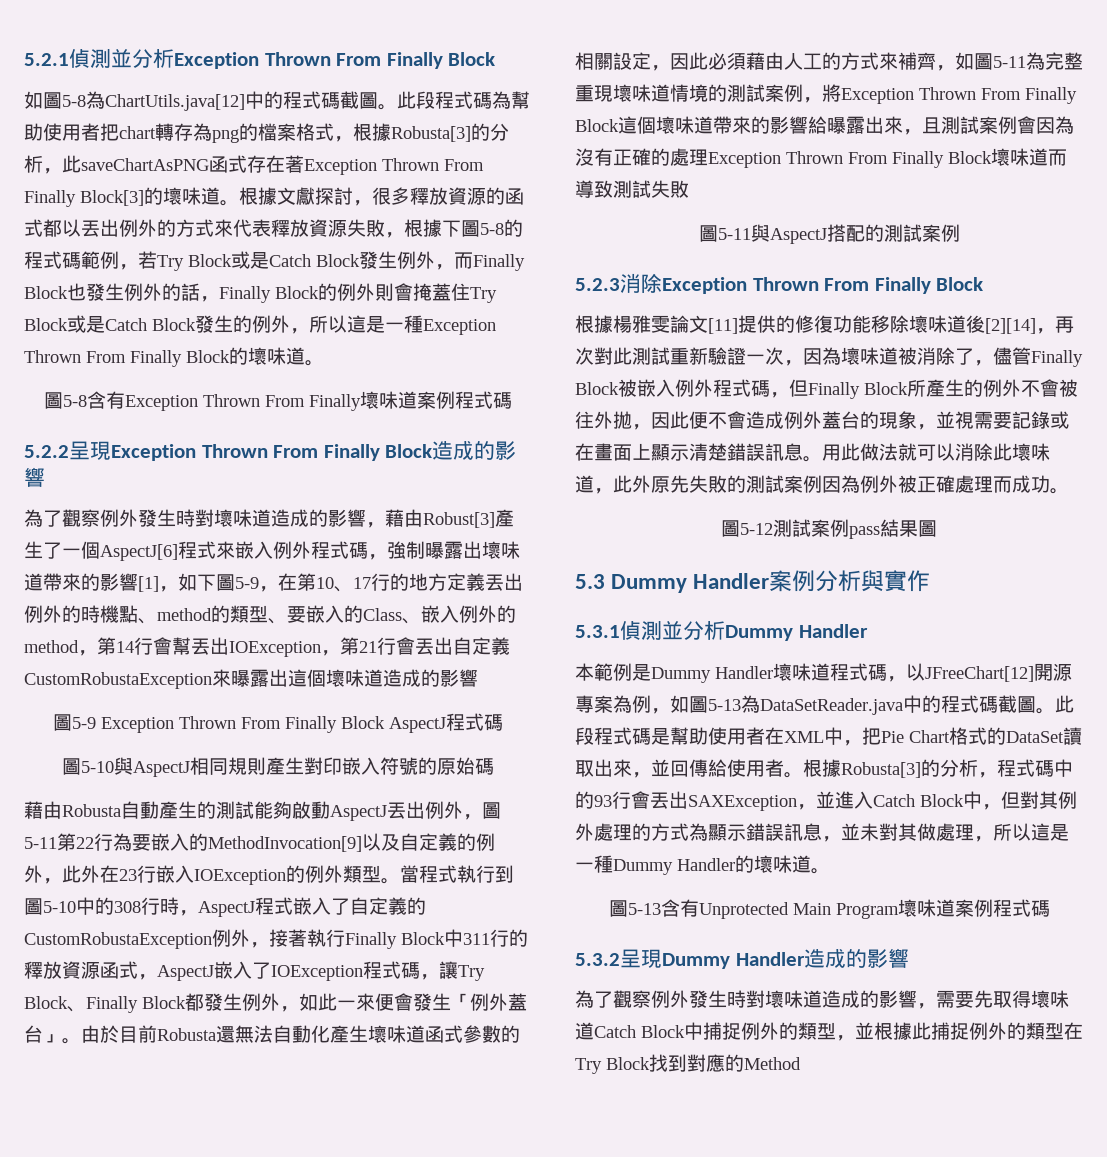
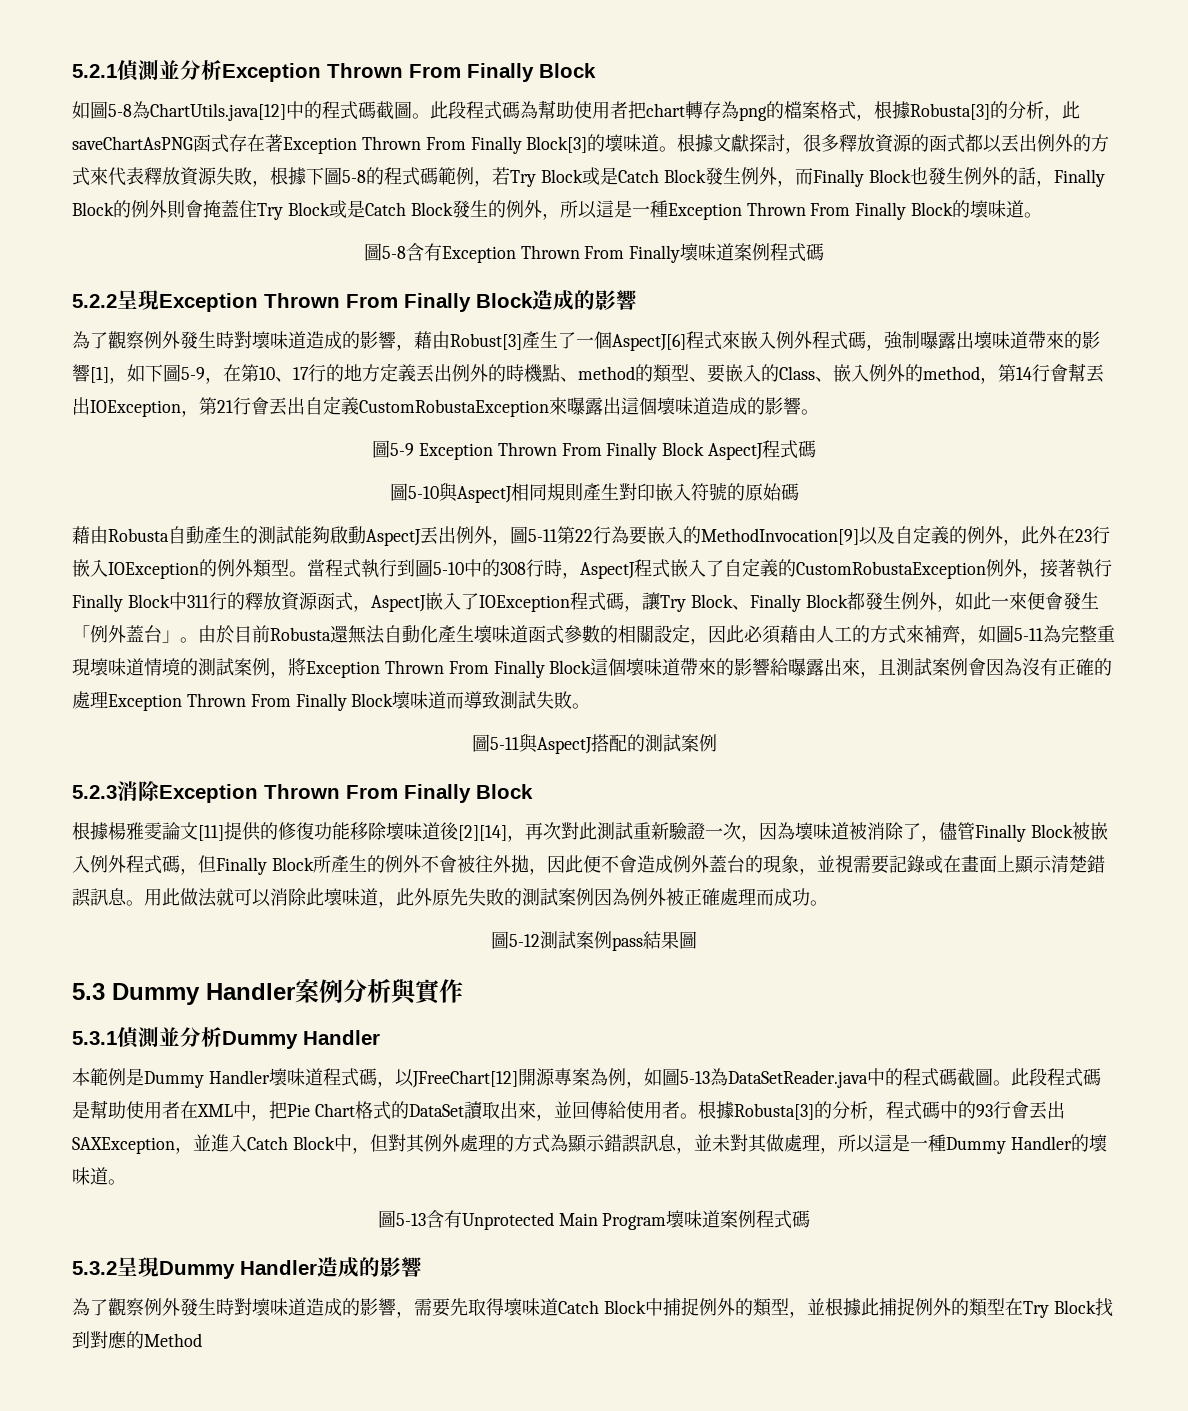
- 為了觀察例外發生時對壞味道造成的影響，藉由Robust[3]產生了一個AspectJ[6]程式來嵌入例外程式碼，強制曝露出壞味道帶來的影響[1]，如下圖5-9，在第10、17行的地方定義丟出例外的時機點、method的類型、要嵌入的Class、嵌入例外的method，第14行會幫丟出IOException，第21行會丟出自定義CustomRobustaException來曝露出這個壞味道造成的影響
+ 為了觀察例外發生時對壞味道造成的影響，藉由Robust[3]產生了一個AspectJ[6]程式來嵌入例外程式碼，強制曝露出壞味道帶來的影響[1]，如下圖5-9，在第10、17行的地方定義丟出例外的時機點、method的類型、要嵌入的Class、嵌入例外的method，第14行會幫丟出IOException，第21行會丟出自定義CustomRobustaException來曝露出這個壞味道造成的影響。
- 由於目前Robusta還無法自動化產生壞味道函式參數的相關設定，因此必須藉由人工的方式來補齊，如圖5-11為完整重現壞味道情境的測試案例，將Exception Thrown From Finally Block這個壞味道帶來的影響給曝露出來，且測試案例會因為沒有正確的處理Exception Thrown From Finally Block壞味道而導致測試失敗
+ 由於目前Robusta還無法自動化產生壞味道函式參數的相關設定，因此必須藉由人工的方式來補齊，如圖5-11為完整重現壞味道情境的測試案例，將Exception Thrown From Finally Block這個壞味道帶來的影響給曝露出來，且測試案例會因為沒有正確的處理Exception Thrown From Finally Block壞味道而導致測試失敗。

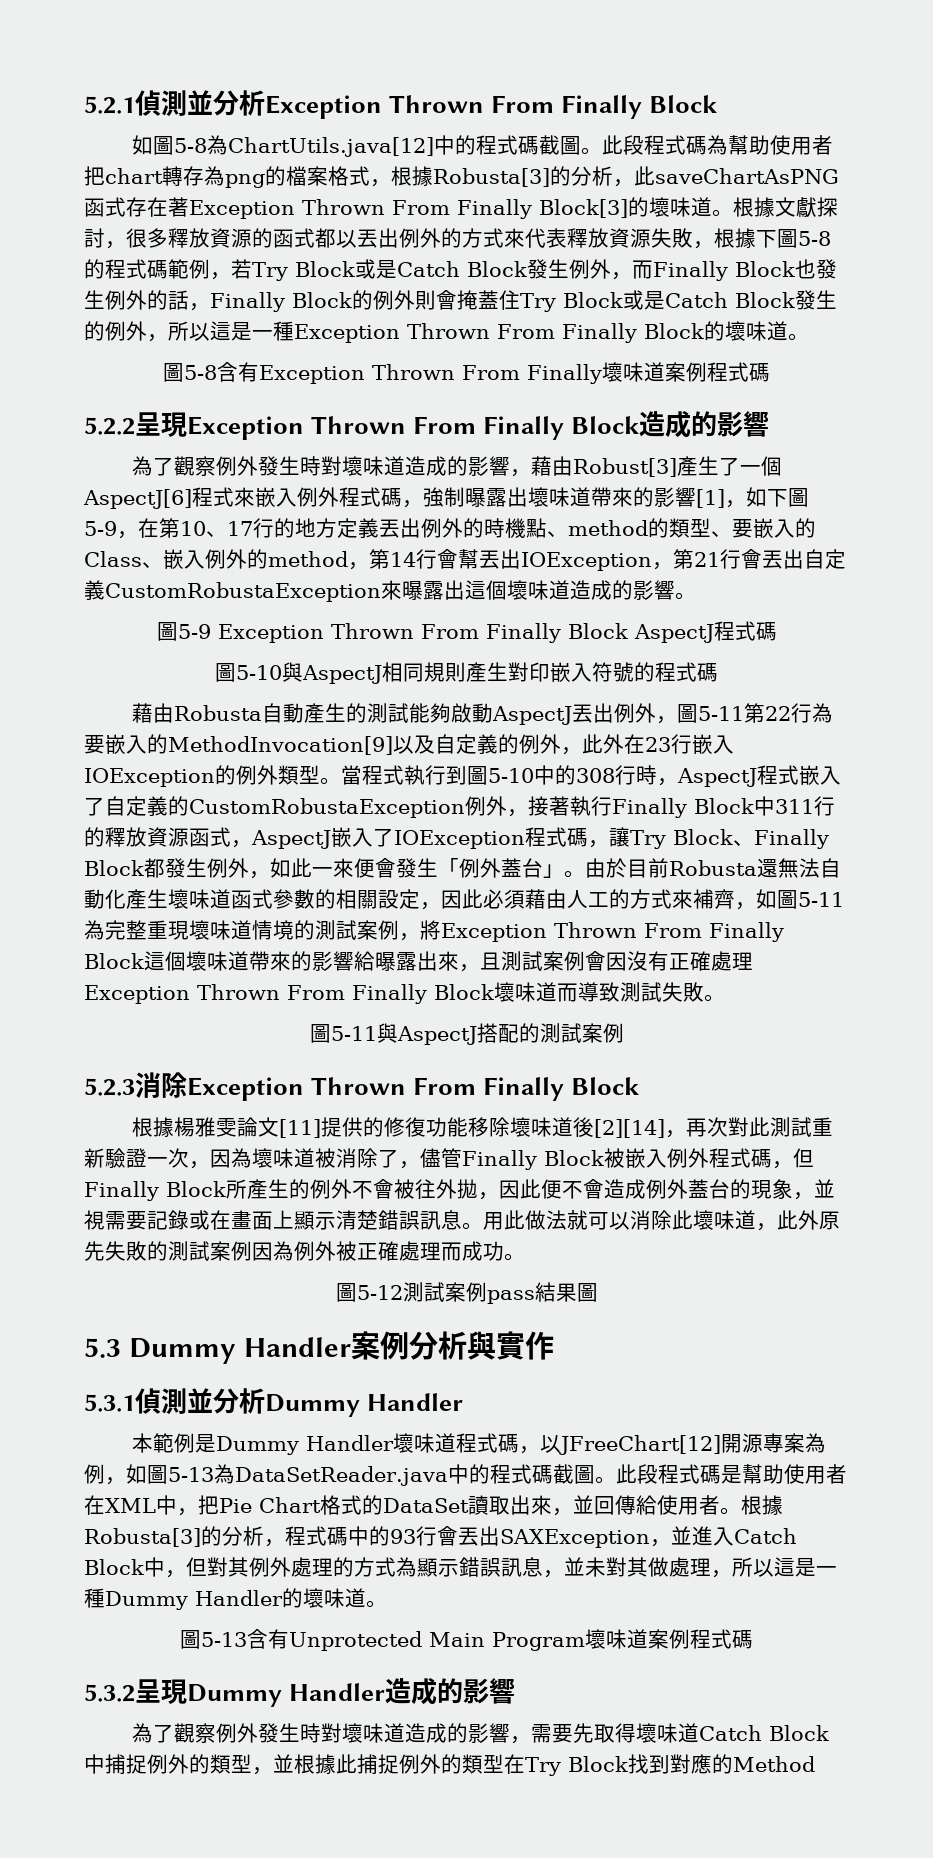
- 圖5-10與AspectJ相同規則產生對印嵌入符號的原始碼
+ 圖5-10與AspectJ相同規則產生對印嵌入符號的程式碼
- 由於目前Robusta還無法自動化產生壞味道函式參數的相關設定，因此必須藉由人工的方式來補齊，如圖5-11為完整重現壞味道情境的測試案例，將Exception Thrown From Finally Block這個壞味道帶來的影響給曝露出來，且測試案例會因為沒有正確的處理Exception Thrown From Finally Block壞味道而導致測試失敗。
+ 由於目前Robusta還無法自動化產生壞味道函式參數的相關設定，因此必須藉由人工的方式來補齊，如圖5-11為完整重現壞味道情境的測試案例，將Exception Thrown From Finally Block這個壞味道帶來的影響給曝露出來，且測試案例會因沒有正確處理Exception Thrown From Finally Block壞味道而導致測試失敗。

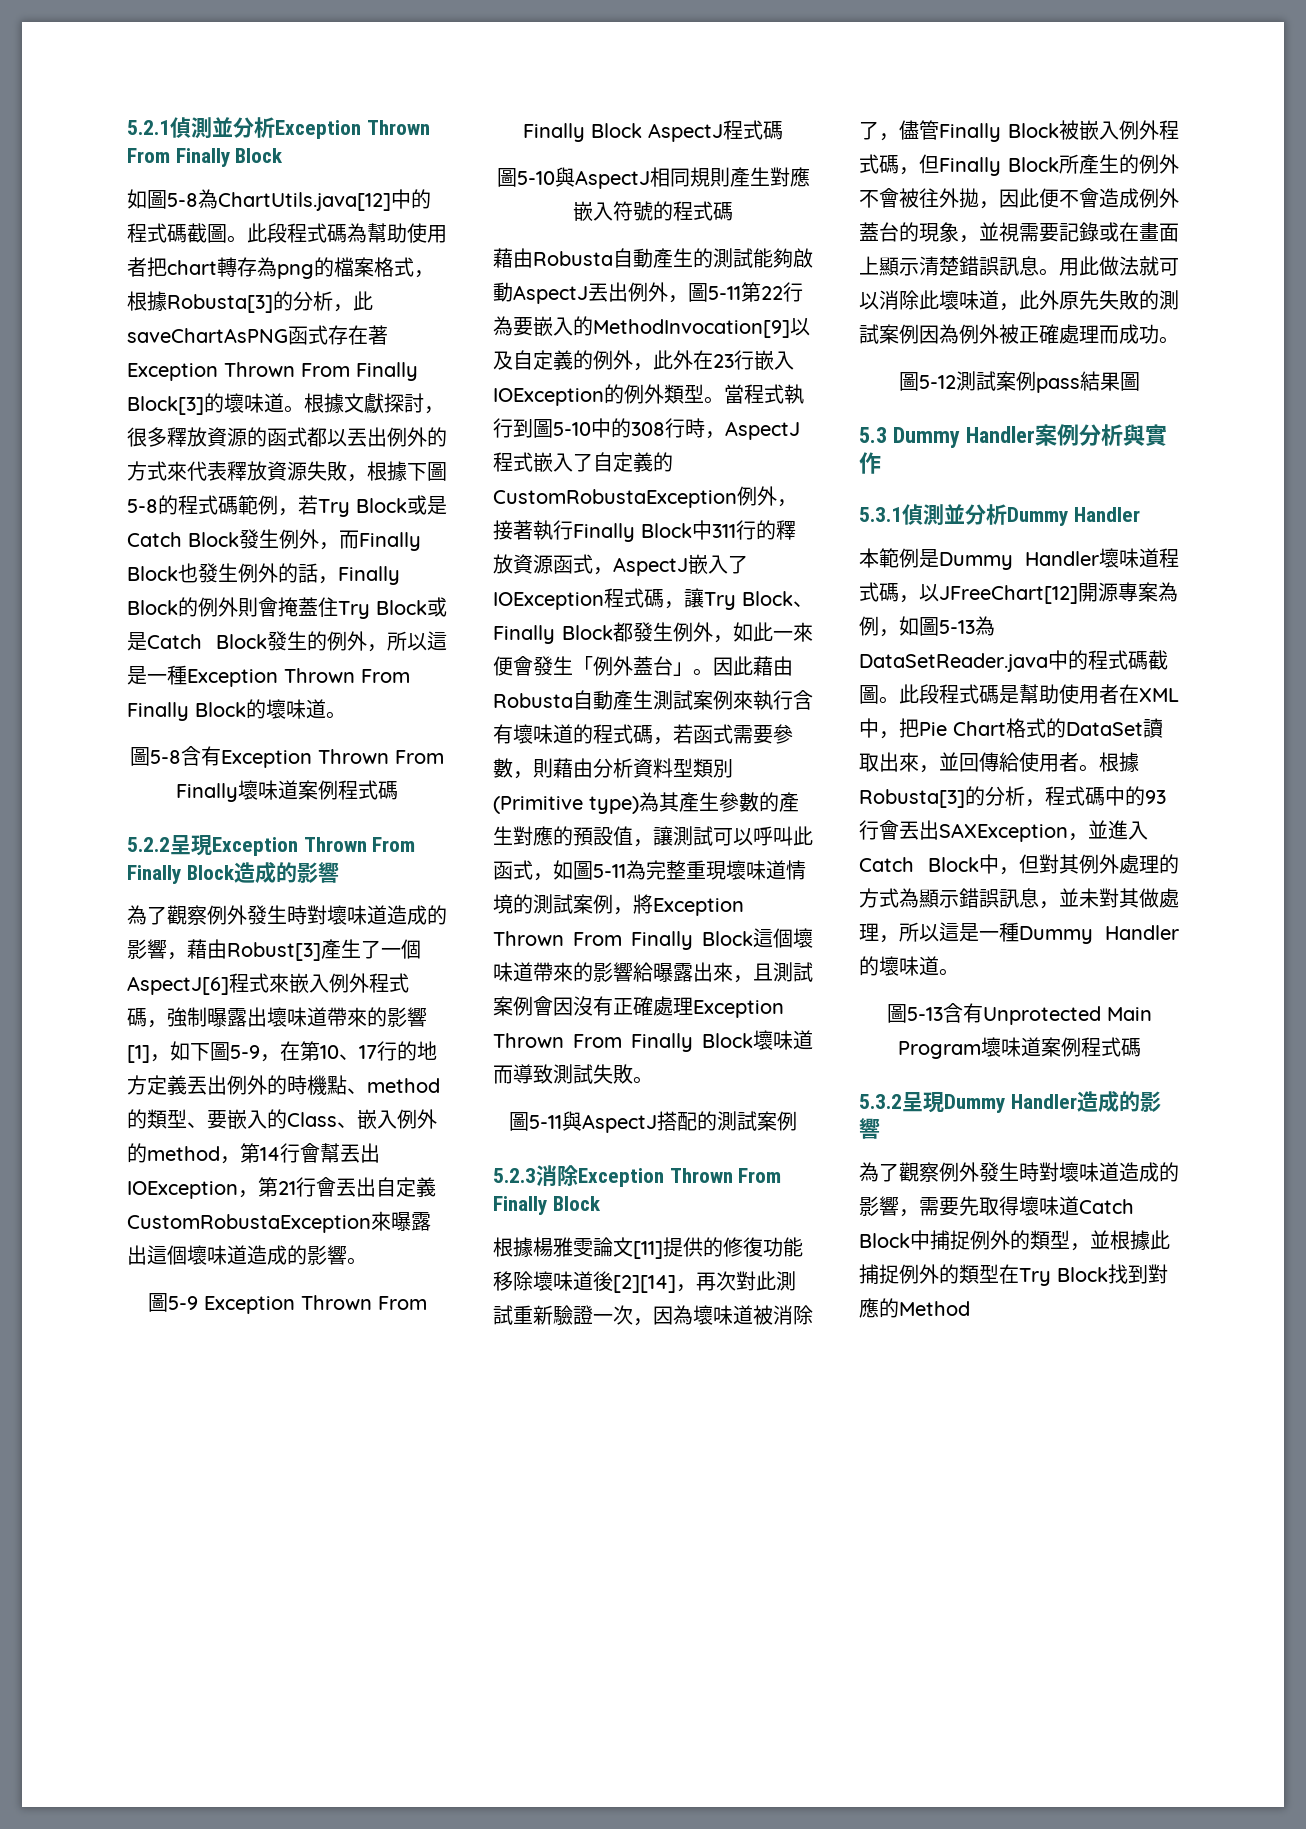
- 圖5-10與AspectJ相同規則產生對印嵌入符號的程式碼
+ 圖5-10與AspectJ相同規則產生對應嵌入符號的程式碼
- 由於目前Robusta還無法自動化產生壞味道函式參數的相關設定，因此必須藉由人工的方式來補齊，如圖5-11為完整重現壞味道情境的測試案例，將Exception Thrown From Finally Block這個壞味道帶來的影響給曝露出來，且測試案例會因沒有正確處理Exception Thrown From Finally Block壞味道而導致測試失敗。
+ 因此藉由Robusta自動產生測試案例來執行含有壞味道的程式碼，若函式需要參數，則藉由分析資料型類別(Primitive type)為其產生參數的產生對應的預設值，讓測試可以呼叫此函式，如圖5-11為完整重現壞味道情境的測試案例，將Exception Thrown From Finally Block這個壞味道帶來的影響給曝露出來，且測試案例會因沒有正確處理Exception Thrown From Finally Block壞味道而導致測試失敗。

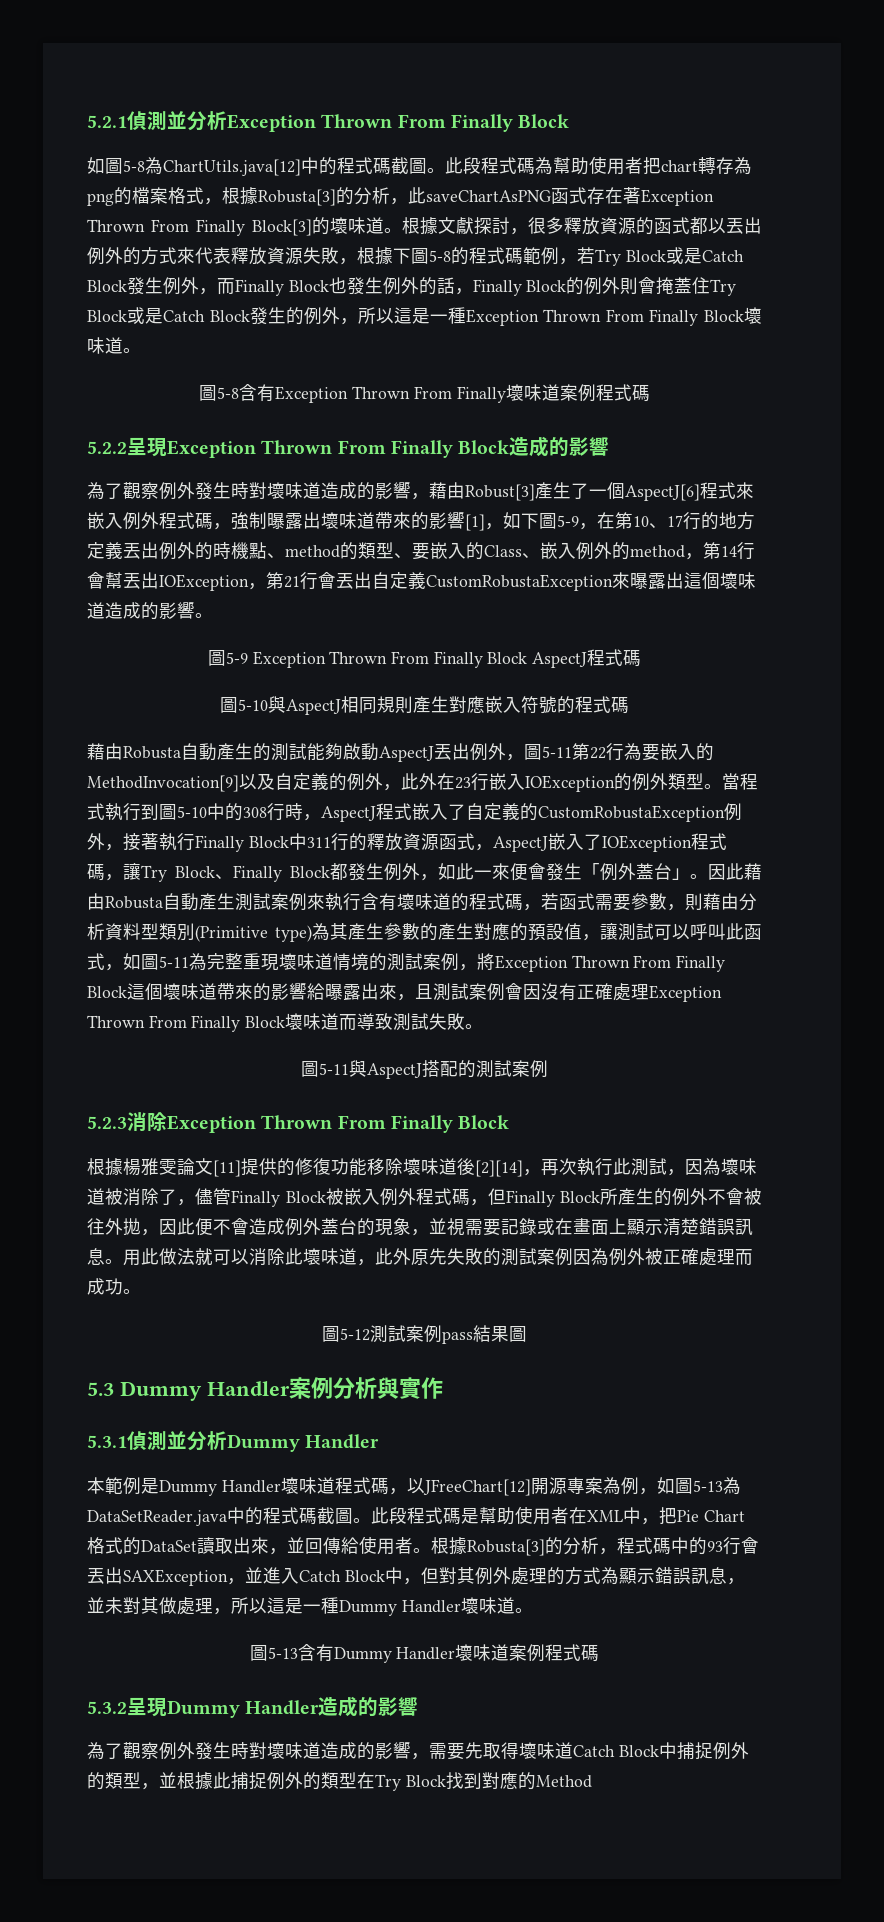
- 根據文獻探討，很多釋放資源的函式都以丟出例外的方式來代表釋放資源失敗，根據下圖5-8的程式碼範例，若Try Block或是Catch Block發生例外，而Finally Block也發生例外的話，Finally Block的例外則會掩蓋住Try Block或是Catch Block發生的例外，所以這是一種Exception Thrown From Finally Block的壞味道。
+ 根據文獻探討，很多釋放資源的函式都以丟出例外的方式來代表釋放資源失敗，根據下圖5-8的程式碼範例，若Try Block或是Catch Block發生例外，而Finally Block也發生例外的話，Finally Block的例外則會掩蓋住Try Block或是Catch Block發生的例外，所以這是一種Exception Thrown From Finally Block壞味道。
- 根據楊雅雯論文[11]提供的修復功能移除壞味道後[2][14]，再次對此測試重新驗證一次，因為壞味道被消除了，儘管Finally Block被嵌入例外程式碼，但Finally Block所產生的例外不會被往外拋，因此便不會造成例外蓋台的現象，並視需要記錄或在畫面上顯示清楚錯誤訊息。
+ 根據楊雅雯論文[11]提供的修復功能移除壞味道後[2][14]，再次執行此測試，因為壞味道被消除了，儘管Finally Block被嵌入例外程式碼，但Finally Block所產生的例外不會被往外拋，因此便不會造成例外蓋台的現象，並視需要記錄或在畫面上顯示清楚錯誤訊息。
- 根據Robusta[3]的分析，程式碼中的93行會丟出SAXException，並進入Catch Block中，但對其例外處理的方式為顯示錯誤訊息，並未對其做處理，所以這是一種Dummy Handler的壞味道。
+ 根據Robusta[3]的分析，程式碼中的93行會丟出SAXException，並進入Catch Block中，但對其例外處理的方式為顯示錯誤訊息，並未對其做處理，所以這是一種Dummy Handler壞味道。
- 圖5-13含有Unprotected Main Program壞味道案例程式碼
+ 圖5-13含有Dummy Handler壞味道案例程式碼

